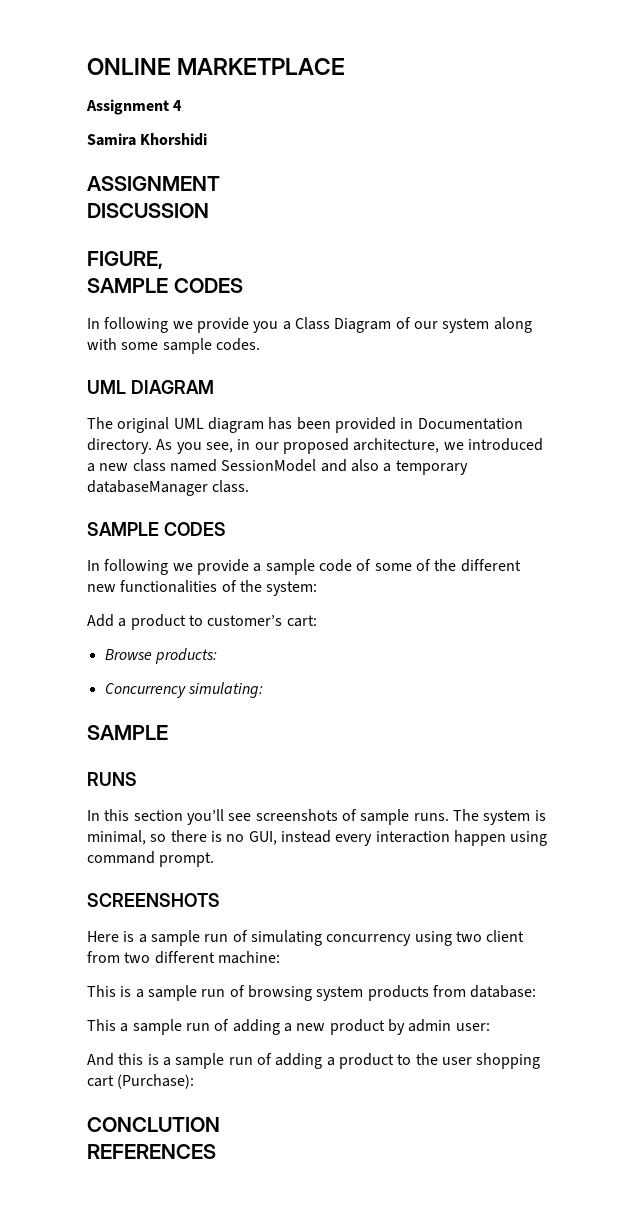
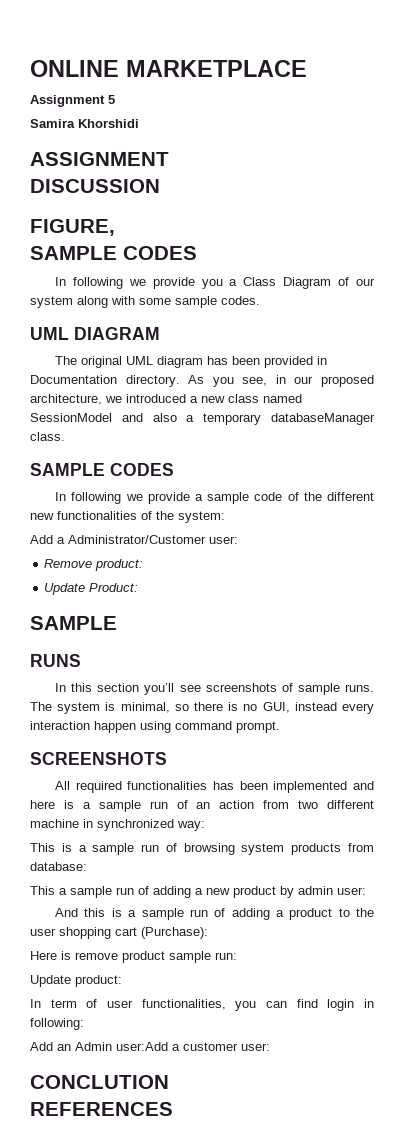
- Assignment 4
+ Assignment 5
- In following we provide a sample code of some of the different new functionalities of the system:
+ In following we provide a sample code of the different new functionalities of the system:
- Add a product to customer’s cart:
- Browse products:
- Concurrency simulating:
+ Add a Administrator/Customer user:
+ Remove product:
+ Update Product:
- Here is a sample run of simulating concurrency using two client from two different machine:
+ All required functionalities has been implemented and here is a sample run of an action from two different machine in synchronized way:
+ Here is remove product sample run:
+ Update product:
+ In term of user functionalities, you can find login in following:
+ Add an Admin user:Add a customer user:

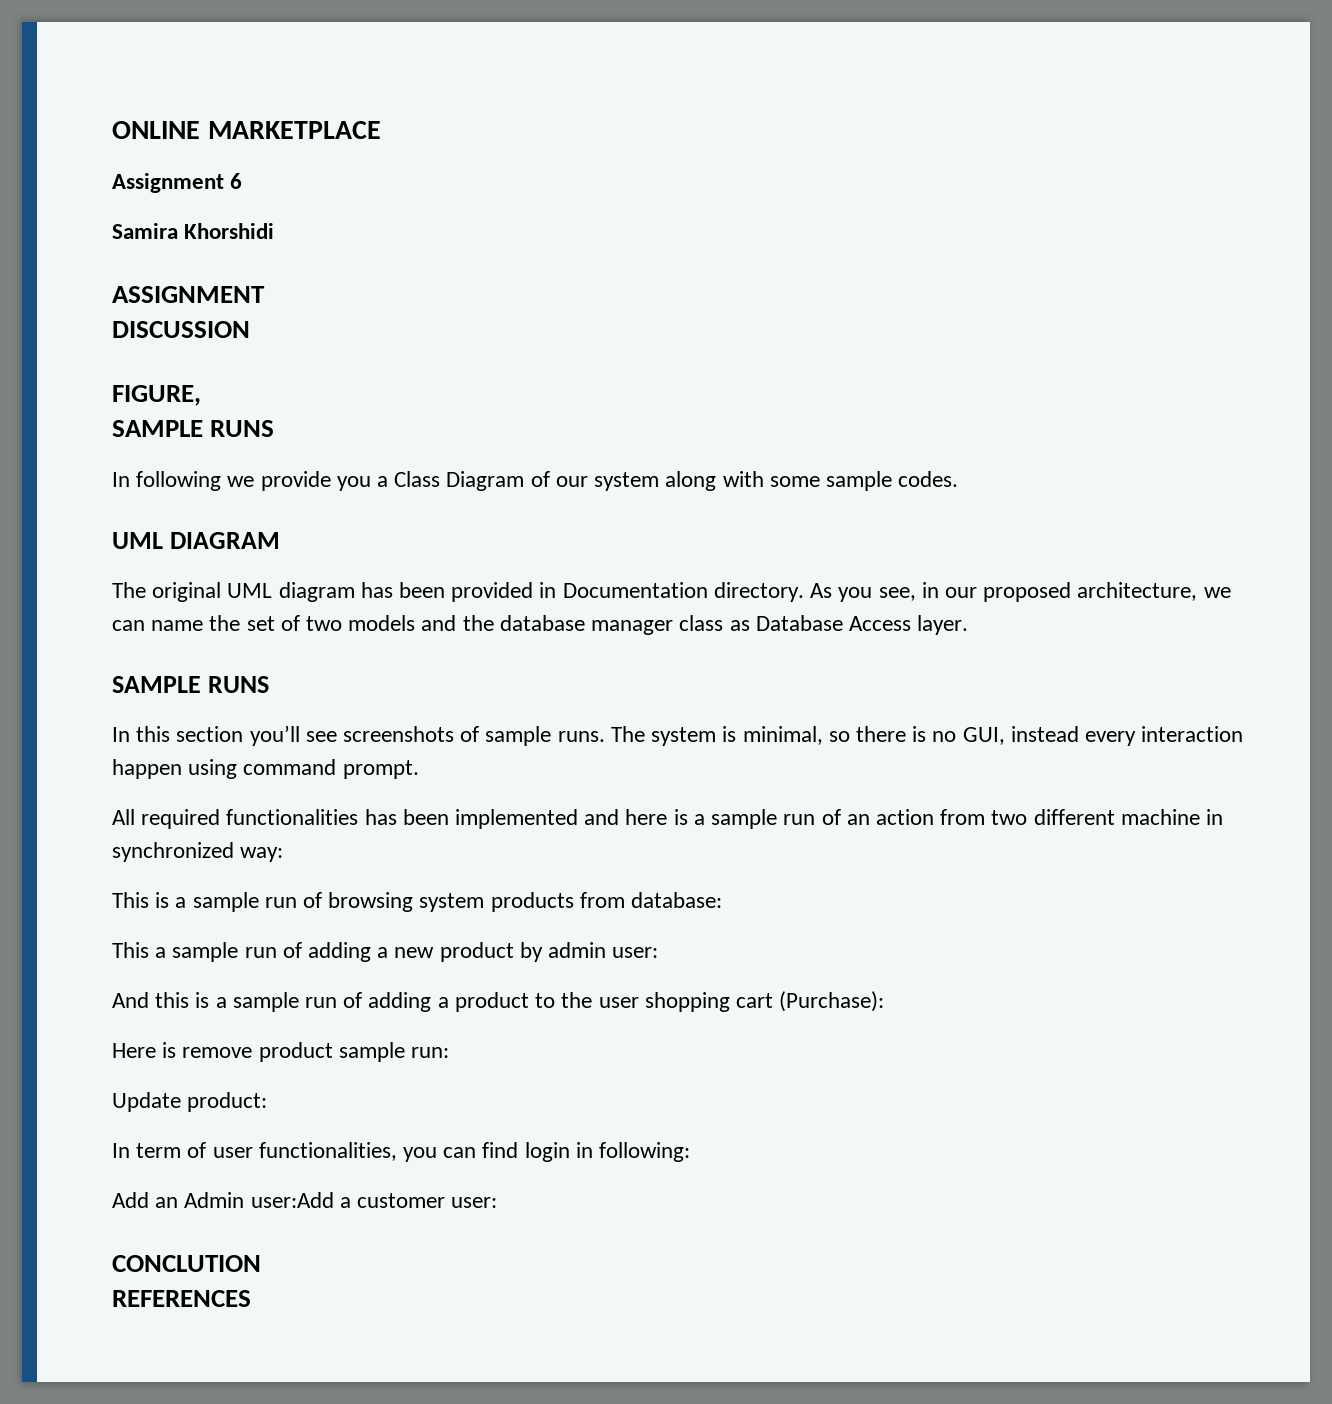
- Assignment 5
+ Assignment 6
  FIGURE,
- SAMPLE CODES
+ SAMPLE RUNS
- As you see, in our proposed architecture, we introduced a new class named SessionModel and also a temporary databaseManager class.
- SAMPLE CODES
- In following we provide a sample code of the different new functionalities of the system:
- Add a Administrator/Customer user:
- Remove product:
- Update Product:
- SAMPLE
- RUNS
+ As you see, in our proposed architecture, we can name the set of two models and the database manager class as Database Access layer.
+ SAMPLE RUNS
- SCREENSHOTS

